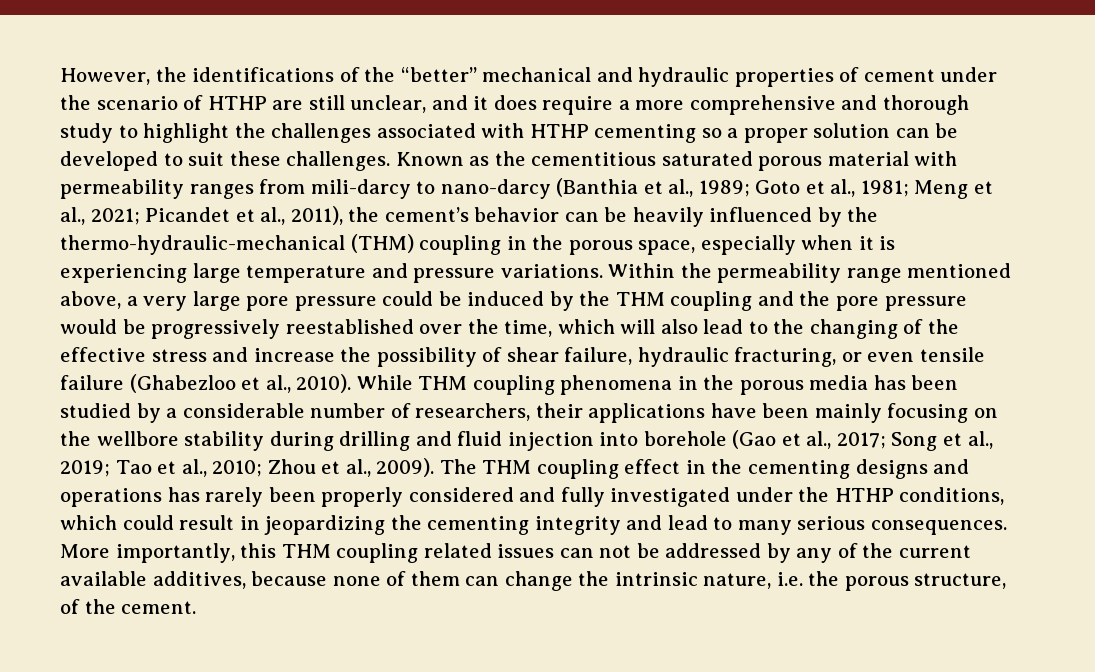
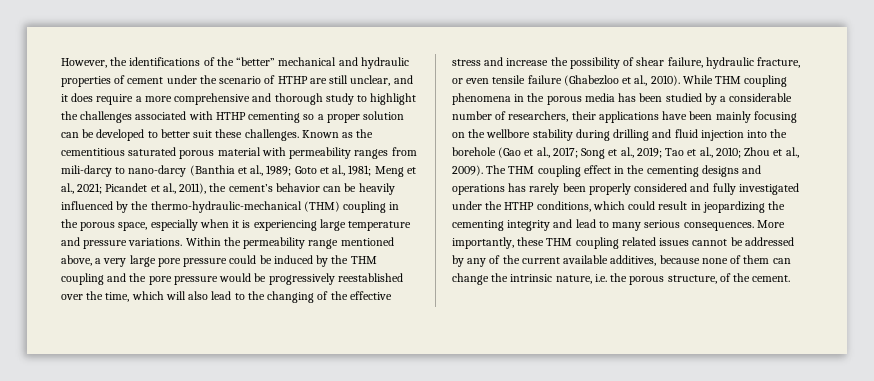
- However, the identifications of the “better” mechanical and hydraulic properties of cement under the scenario of HTHP are still unclear, and it does require a more comprehensive and thorough study to highlight the challenges associated with HTHP cementing so a proper solution can be developed to suit these challenges.
+ However, the identifications of the “better” mechanical and hydraulic properties of cement under the scenario of HTHP are still unclear, and it does require a more comprehensive and thorough study to highlight the challenges associated with HTHP cementing so a proper solution can be developed to better suit these challenges.
- Within the permeability range mentioned above, a very large pore pressure could be induced by the THM coupling and the pore pressure would be progressively reestablished over the time, which will also lead to the changing of the effective stress and increase the possibility of shear failure, hydraulic fracturing, or even tensile failure (Ghabezloo et al., 2010).
+ Within the permeability range mentioned above, a very large pore pressure could be induced by the THM coupling and the pore pressure would be progressively reestablished over the time, which will also lead to the changing of the effective stress and increase the possibility of shear failure, hydraulic fracture, or even tensile failure (Ghabezloo et al., 2010).
- While THM coupling phenomena in the porous media has been studied by a considerable number of researchers, their applications have been mainly focusing on the wellbore stability during drilling and fluid injection into borehole (Gao et al., 2017; Song et al., 2019; Tao et al., 2010; Zhou et al., 2009).
+ While THM coupling phenomena in the porous media has been studied by a considerable number of researchers, their applications have been mainly focusing on the wellbore stability during drilling and fluid injection into the borehole (Gao et al., 2017; Song et al., 2019; Tao et al., 2010; Zhou et al., 2009).
- More importantly, this THM coupling related issues can not be addressed by any of the current available additives, because none of them can change the intrinsic nature, i.e. the porous structure, of the cement.
+ More importantly, these THM coupling related issues cannot be addressed by any of the current available additives, because none of them can change the intrinsic nature, i.e. the porous structure, of the cement.

